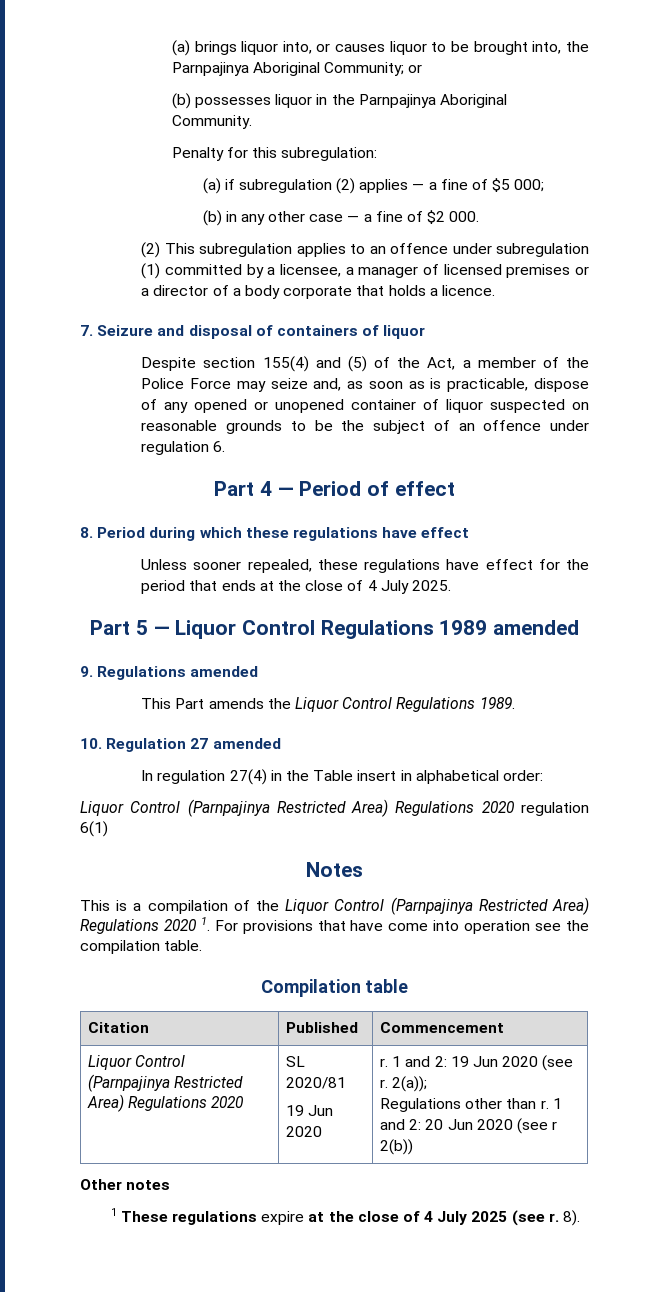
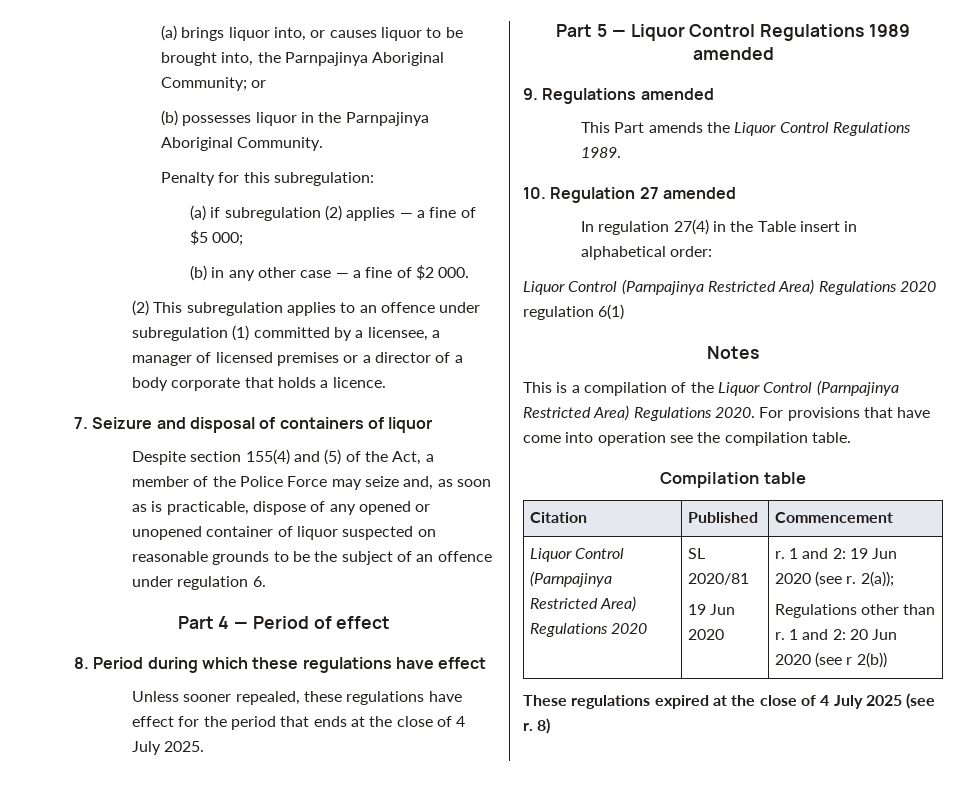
- This is a compilation of the Liquor Control (Parnpajinya Restricted Area) Regulations 2020 1. For provisions that have come into operation see the compilation table.
+ This is a compilation of the Liquor Control (Parnpajinya Restricted Area) Regulations 2020. For provisions that have come into operation see the compilation table.
- Other notes
- 1 These regulations expire at the close of 4 July 2025 (see r.
+ These regulations expired at the close of 4 July 2025 (see r.
- 8).
+ 8)

